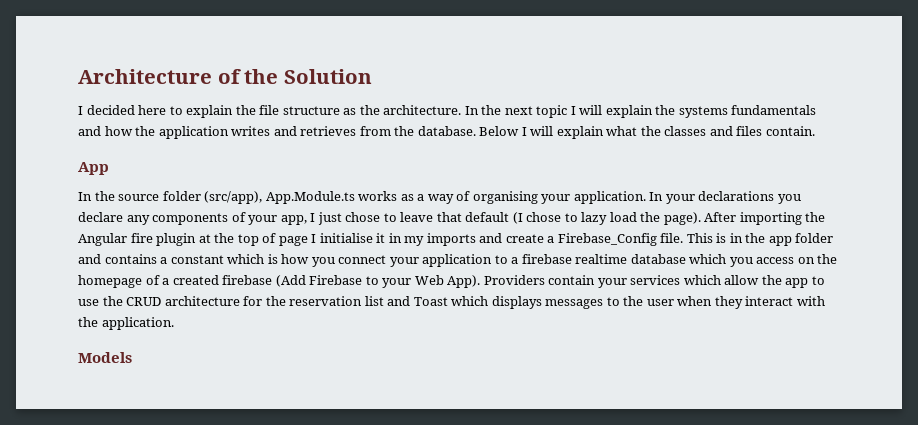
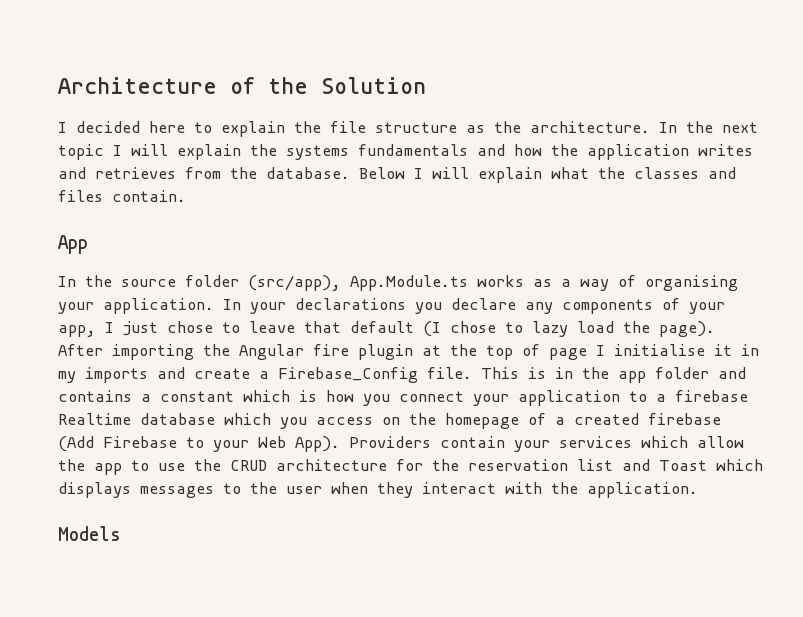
- This is in the app folder and contains a constant which is how you connect your application to a firebase realtime database which you access on the homepage of a created firebase (Add Firebase to your Web App).
+ This is in the app folder and contains a constant which is how you connect your application to a firebase Realtime database which you access on the homepage of a created firebase (Add Firebase to your Web App).

